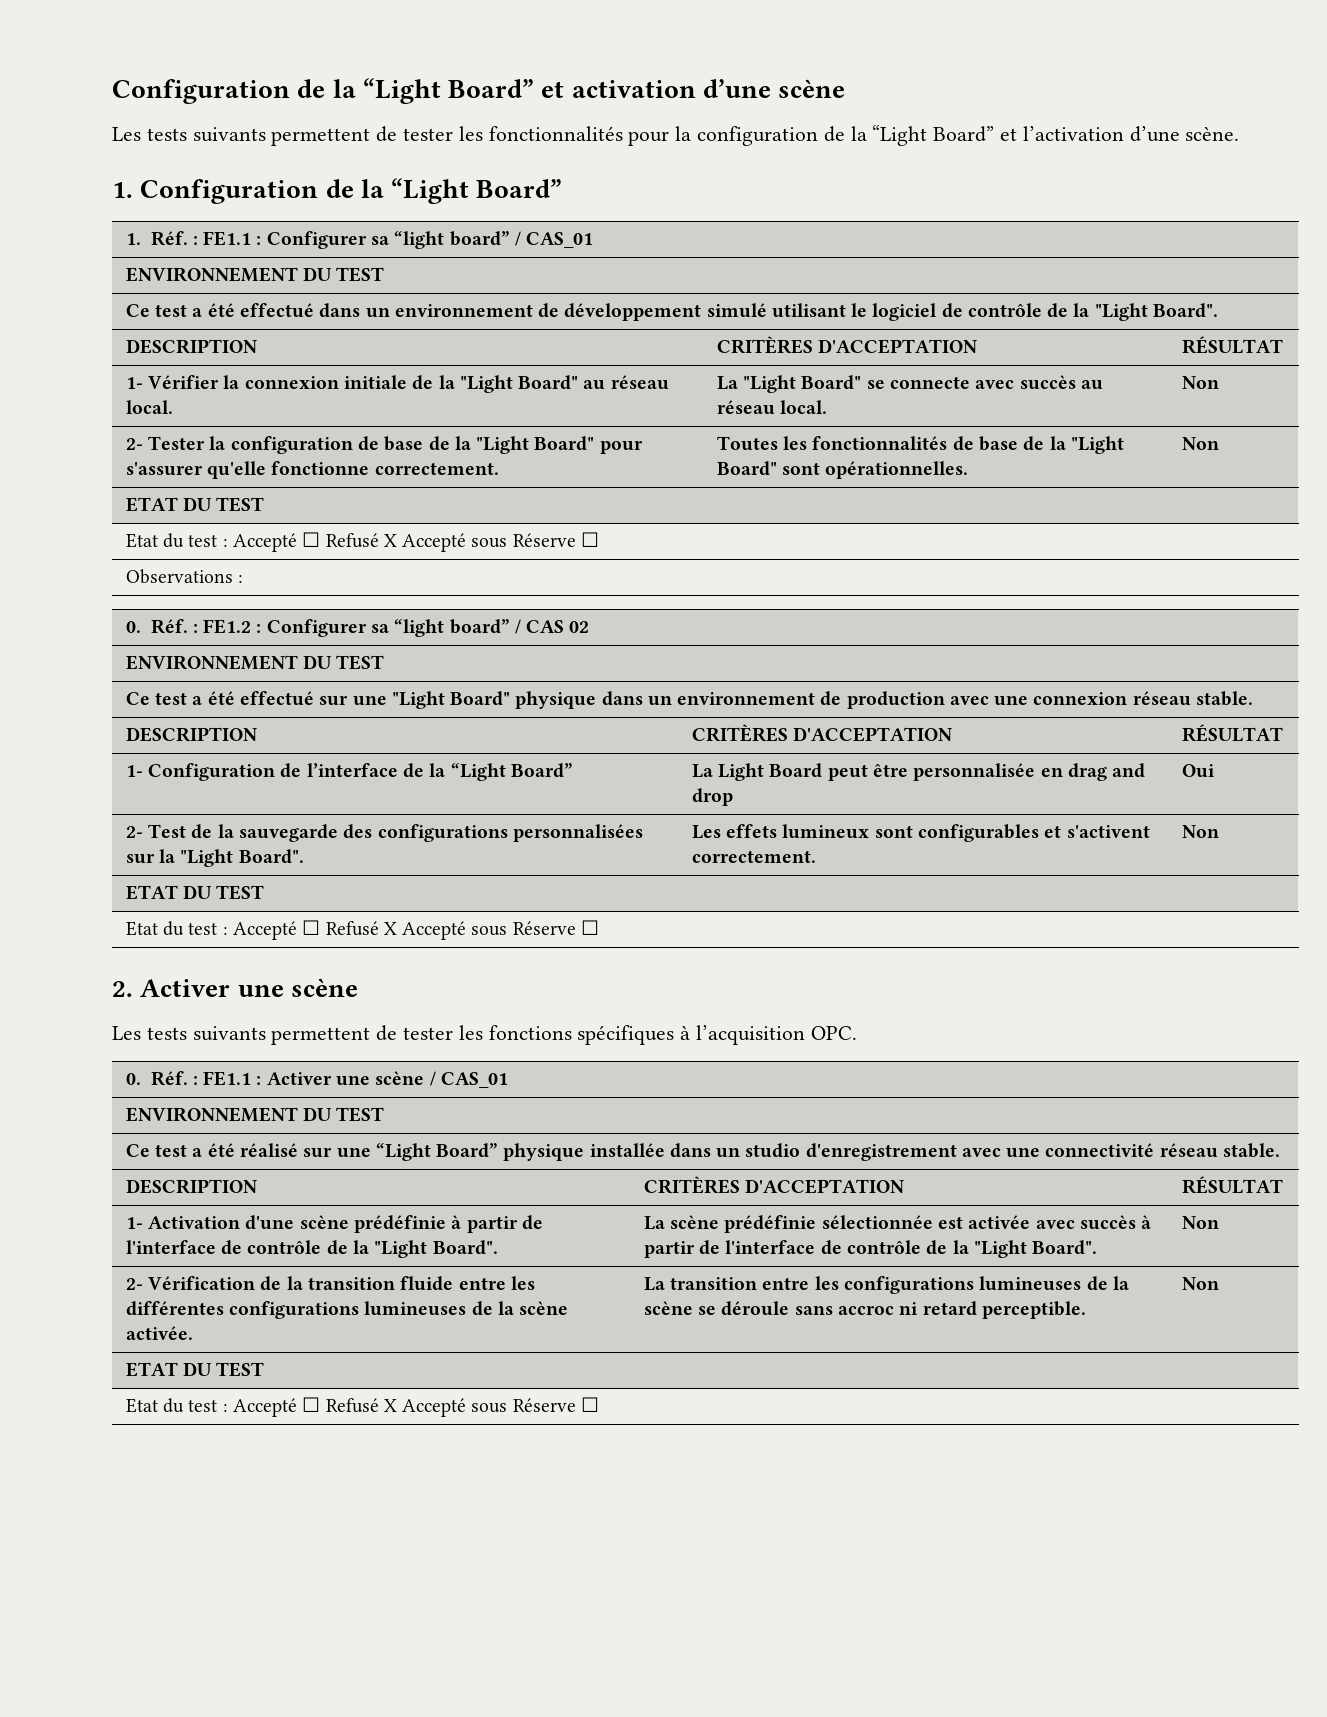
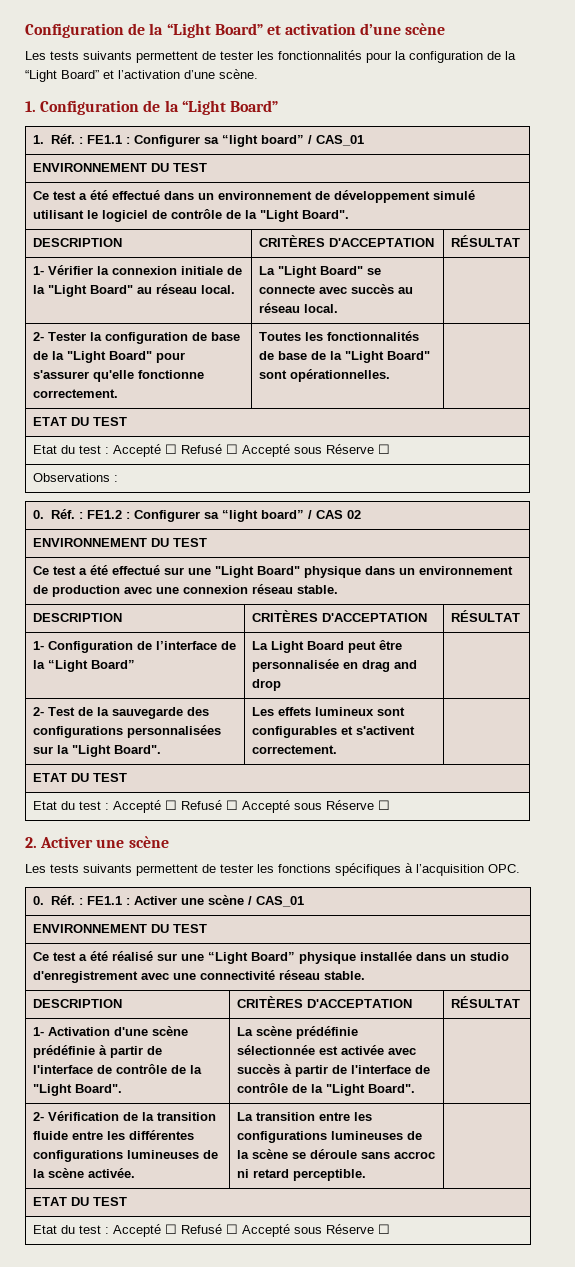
- 1- Vérifier la connexion initiale de la "Light Board" au réseau local. | La "Light Board" se connecte avec succès au réseau local. | Non
+ 1- Vérifier la connexion initiale de la "Light Board" au réseau local. | La "Light Board" se connecte avec succès au réseau local. |
- 2- Tester la configuration de base de la "Light Board" pour s'assurer qu'elle fonctionne correctement. | Toutes les fonctionnalités de base de la "Light Board" sont opérationnelles. | Non
+ 2- Tester la configuration de base de la "Light Board" pour s'assurer qu'elle fonctionne correctement. | Toutes les fonctionnalités de base de la "Light Board" sont opérationnelles. |
  ETAT DU TEST
- Etat du test : Accepté ☐ Refusé X Accepté sous Réserve ☐
+ Etat du test : Accepté ☐ Refusé ☐ Accepté sous Réserve ☐
- 1- Configuration de l’interface de la “Light Board” | La Light Board peut être personnalisée en drag and drop | Oui
+ 1- Configuration de l’interface de la “Light Board” | La Light Board peut être personnalisée en drag and drop |
- 2- Test de la sauvegarde des configurations personnalisées sur la "Light Board". | Les effets lumineux sont configurables et s'activent correctement. | Non
+ 2- Test de la sauvegarde des configurations personnalisées sur la "Light Board". | Les effets lumineux sont configurables et s'activent correctement. |
  ETAT DU TEST
- Etat du test : Accepté ☐ Refusé X Accepté sous Réserve ☐
+ Etat du test : Accepté ☐ Refusé ☐ Accepté sous Réserve ☐
- 1- Activation d'une scène prédéfinie à partir de l'interface de contrôle de la "Light Board". | La scène prédéfinie sélectionnée est activée avec succès à partir de l'interface de contrôle de la "Light Board". | Non
+ 1- Activation d'une scène prédéfinie à partir de l'interface de contrôle de la "Light Board". | La scène prédéfinie sélectionnée est activée avec succès à partir de l'interface de contrôle de la "Light Board". |
- 2- Vérification de la transition fluide entre les différentes configurations lumineuses de la scène activée. | La transition entre les configurations lumineuses de la scène se déroule sans accroc ni retard perceptible. | Non
+ 2- Vérification de la transition fluide entre les différentes configurations lumineuses de la scène activée. | La transition entre les configurations lumineuses de la scène se déroule sans accroc ni retard perceptible. |
  ETAT DU TEST
- Etat du test : Accepté ☐ Refusé X Accepté sous Réserve ☐
+ Etat du test : Accepté ☐ Refusé ☐ Accepté sous Réserve ☐

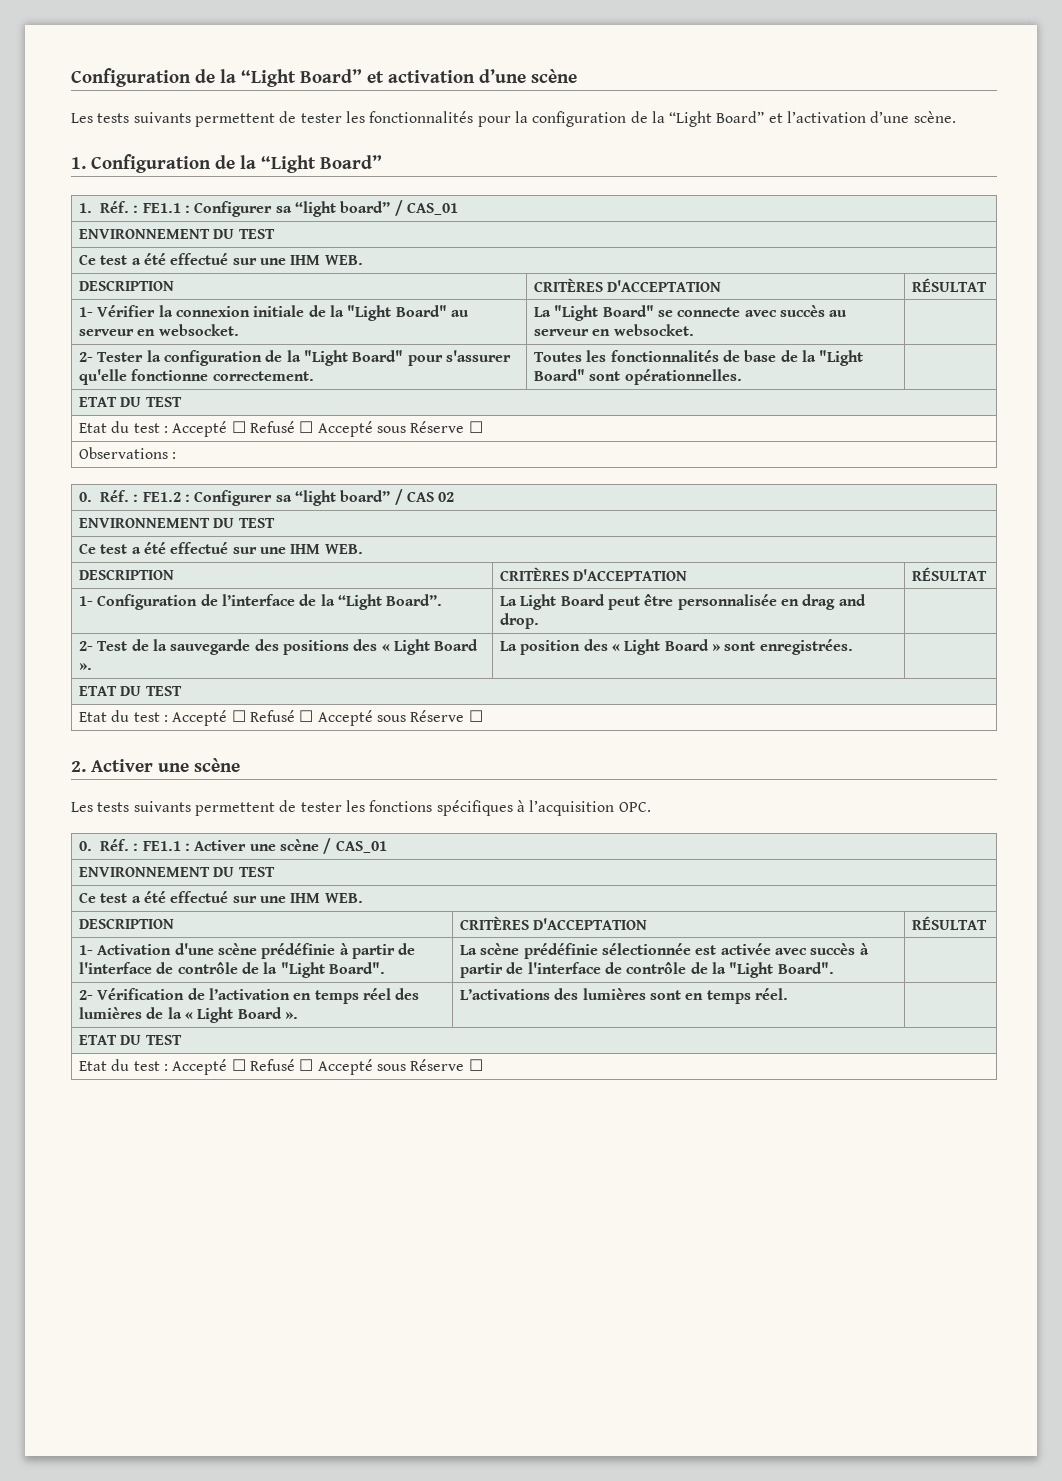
  1. Réf. : FE1.1 : Configurer sa “light board” / CAS_01
  ENVIRONNEMENT DU TEST
- Ce test a été effectué dans un environnement de développement simulé utilisant le logiciel de contrôle de la "Light Board".
+ Ce test a été effectué sur une IHM WEB.
- 1- Vérifier la connexion initiale de la "Light Board" au réseau local. | La "Light Board" se connecte avec succès au réseau local. |
+ 1- Vérifier la connexion initiale de la "Light Board" au serveur en websocket. | La "Light Board" se connecte avec succès au serveur en websocket. |
- 2- Tester la configuration de base de la "Light Board" pour s'assurer qu'elle fonctionne correctement. | Toutes les fonctionnalités de base de la "Light Board" sont opérationnelles. |
+ 2- Tester la configuration de la "Light Board" pour s'assurer qu'elle fonctionne correctement. | Toutes les fonctionnalités de base de la "Light Board" sont opérationnelles. |
  0. Réf. : FE1.2 : Configurer sa “light board” / CAS 02
  ENVIRONNEMENT DU TEST
- Ce test a été effectué sur une "Light Board" physique dans un environnement de production avec une connexion réseau stable.
+ Ce test a été effectué sur une IHM WEB.
- 1- Configuration de l’interface de la “Light Board” | La Light Board peut être personnalisée en drag and drop |
+ 1- Configuration de l’interface de la “Light Board”. | La Light Board peut être personnalisée en drag and drop. |
- 2- Test de la sauvegarde des configurations personnalisées sur la "Light Board". | Les effets lumineux sont configurables et s'activent correctement. |
+ 2- Test de la sauvegarde des positions des « Light Board ». | La position des « Light Board » sont enregistrées. |
  0. Réf. : FE1.1 : Activer une scène / CAS_01
  ENVIRONNEMENT DU TEST
- Ce test a été réalisé sur une “Light Board” physique installée dans un studio d'enregistrement avec une connectivité réseau stable.
+ Ce test a été effectué sur une IHM WEB.
- 2- Vérification de la transition fluide entre les différentes configurations lumineuses de la scène activée. | La transition entre les configurations lumineuses de la scène se déroule sans accroc ni retard perceptible. |
+ 2- Vérification de l’activation en temps réel des lumières de la « Light Board ». | L’activations des lumières sont en temps réel. |

